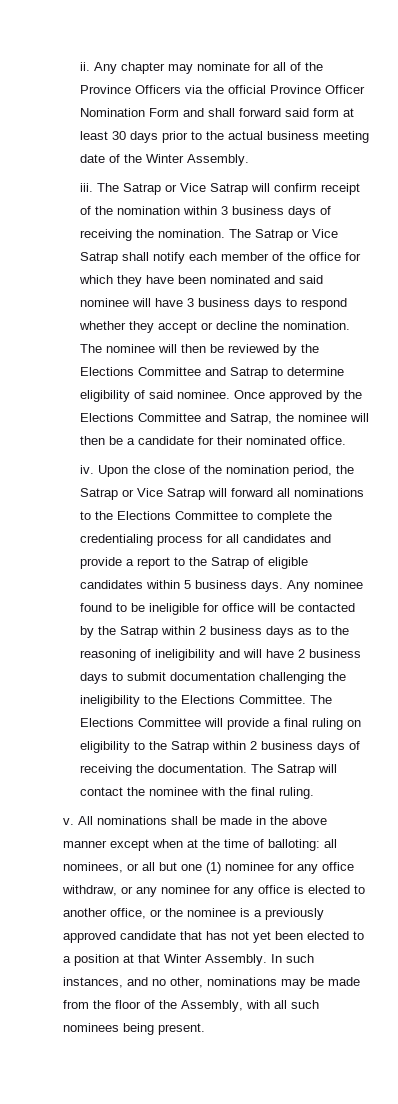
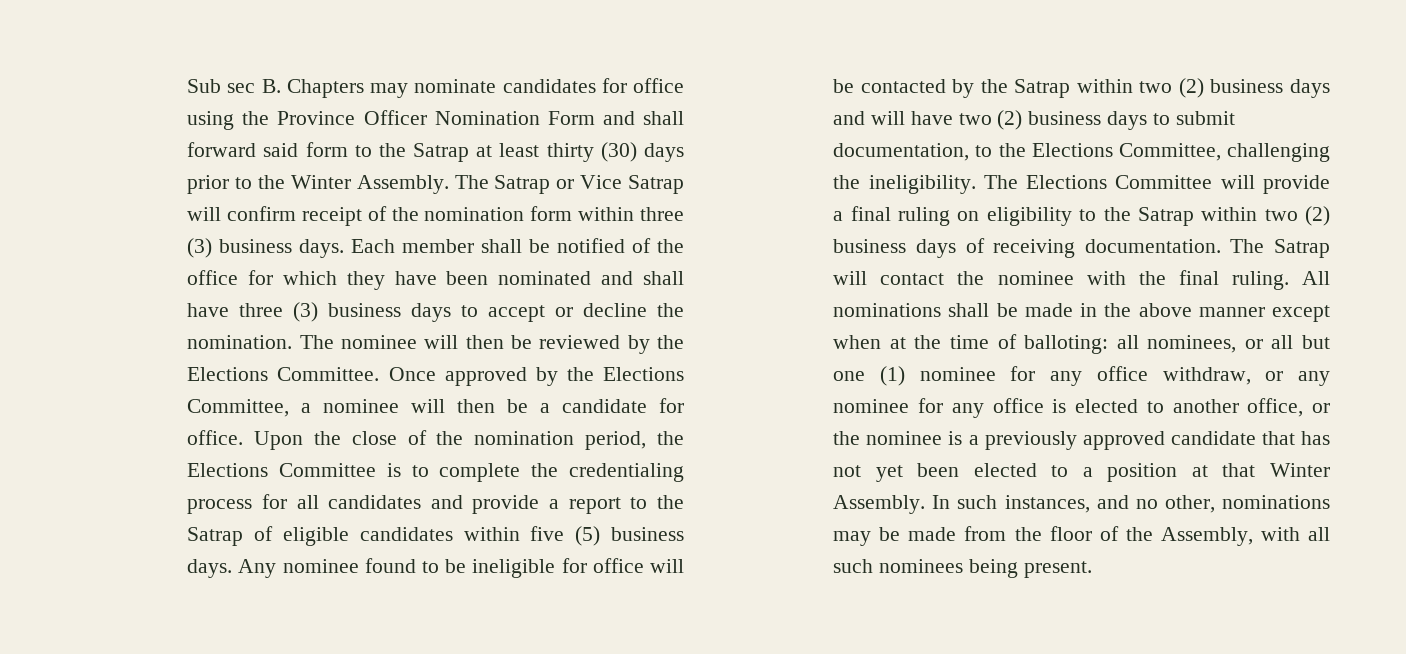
- ii. Any chapter may nominate for all of the Province Officers via the official Province Officer Nomination Form and shall forward said form at least 30 days prior to the actual business meeting date of the Winter Assembly.
- iii.
+ Sub sec B. Chapters may nominate candidates for office using the Province Officer Nomination Form and shall forward said form to the Satrap at least thirty (30) days prior to the Winter Assembly.
- The Satrap or Vice Satrap will confirm receipt of the nomination within 3 business days of receiving the nomination. The Satrap or Vice Satrap shall notify each member of the office for which they have been nominated and said nominee will have 3 business days to respond whether they accept or decline the nomination.
+ The Satrap or Vice Satrap will confirm receipt of the nomination form within three (3) business days. Each member shall be notified of the office for which they have been nominated and shall have three (3) business days to accept or decline the nomination.
- The nominee will then be reviewed by the Elections Committee and Satrap to determine eligibility of said nominee.
+ The nominee will then be reviewed by the Elections Committee.
- Once approved by the Elections Committee and Satrap, the nominee will then be a candidate for their nominated office.
- iv.
+ Once approved by the Elections Committee, a nominee will then be a candidate for office.
- Upon the close of the nomination period, the Satrap or Vice Satrap will forward all nominations to the Elections Committee to complete the credentialing process for all candidates and provide a report to the Satrap of eligible candidates within 5 business days.
+ Upon the close of the nomination period, the Elections Committee is to complete the credentialing process for all candidates and provide a report to the Satrap of eligible candidates within five (5) business days.
- Any nominee found to be ineligible for office will be contacted by the Satrap within 2 business days as to the reasoning of ineligibility and will have 2 business days to submit documentation challenging the ineligibility to the Elections Committee.
+ Any nominee found to be ineligible for office will be contacted by the Satrap within two (2) business days and will have two (2) business days to submit documentation, to the Elections Committee, challenging the ineligibility.
- The Elections Committee will provide a final ruling on eligibility to the Satrap within 2 business days of receiving the documentation.
+ The Elections Committee will provide a final ruling on eligibility to the Satrap within two (2) business days of receiving documentation.
- The Satrap will contact the nominee with the final ruling.
- v. All nominations shall be made in the above manner except when at the time of balloting:
+ The Satrap will contact the nominee with the final ruling. All nominations shall be made in the above manner except when at the time of balloting:

